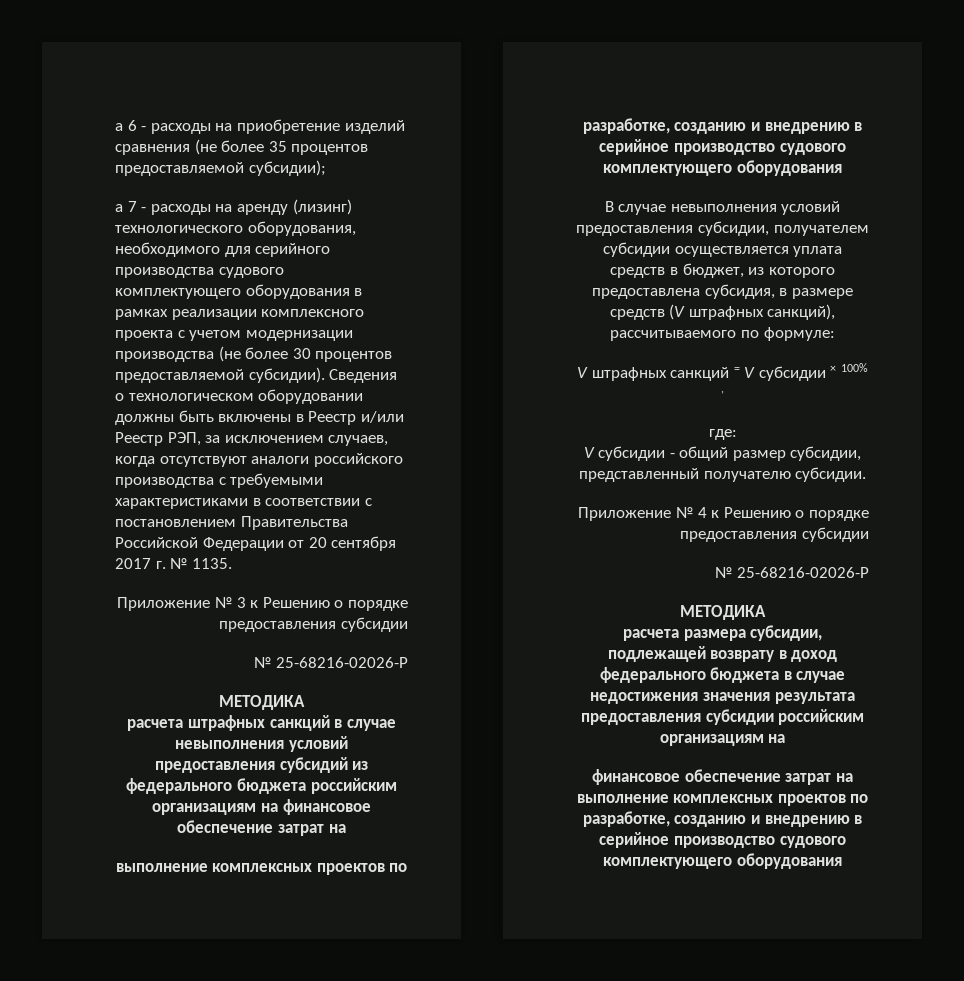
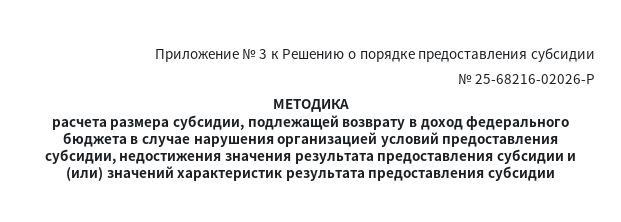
- a 6 - расходы на приобретение изделий сравнения (не более 35 процентов предоставляемой субсидии);
- a 7 - расходы на аренду (лизинг) технологического оборудования, необходимого для серийного производства судового комплектующего оборудования в рамках реализации комплексного проекта с учетом модернизации производства (не более 30 процентов предоставляемой субсидии). Сведения о технологическом оборудовании должны быть включены в Реестр и/или Реестр РЭП, за исключением случаев, когда отсутствуют аналоги российского производства с требуемыми характеристиками в соответствии с постановлением Правительства Российской Федерации от 20 сентября 2017 г. № 1135.
- расчета штрафных санкций в случае невыполнения условий предоставления субсидий из федерального бюджета российским организациям на финансовое обеспечение затрат на
- выполнение комплексных проектов по разработке, созданию и внедрению в серийное производство судового комплектующего оборудования
- В случае невыполнения условий предоставления субсидии, получателем субсидии осуществляется уплата средств в бюджет, из которого предоставлена субсидия, в размере средств (V штрафных санкций), рассчитываемого по формуле:
- V штрафных санкций = V субсидии × 100% ,
- где:
- V субсидии - общий размер субсидии, представленный получателю субсидии.
- Приложение № 4 к Решению о порядке предоставления субсидии
- № 25-68216-02026-Р
- МЕТОДИКА
- расчета размера субсидии, подлежащей возврату в доход федерального бюджета в случае недостижения значения результата предоставления субсидии российским организациям на
- финансовое обеспечение затрат на выполнение комплексных проектов по разработке, созданию и внедрению в серийное производство судового комплектующего оборудования
+ расчета размера субсидии, подлежащей возврату в доход федерального бюджета в случае нарушения организацией условий предоставления субсидии, недостижения значения результата предоставления субсидии и (или) значений характеристик результата предоставления субсидии

